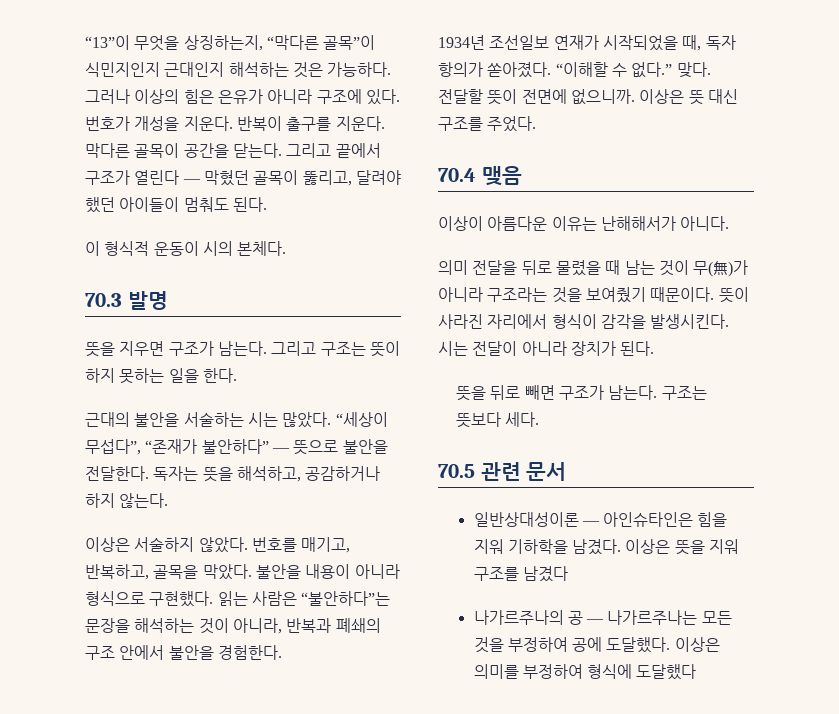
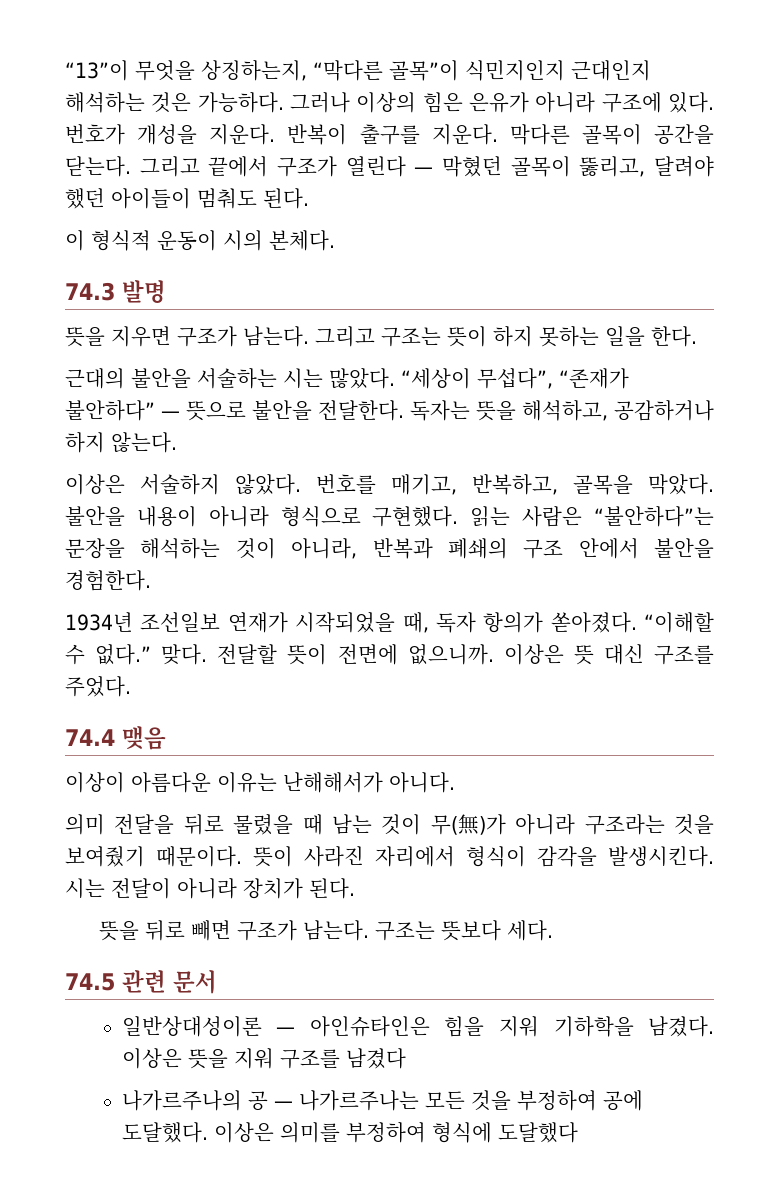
- 70.3 발명
+ 74.3 발명
- 70.4 맺음
+ 74.4 맺음
- 70.5 관련 문서
+ 74.5 관련 문서

